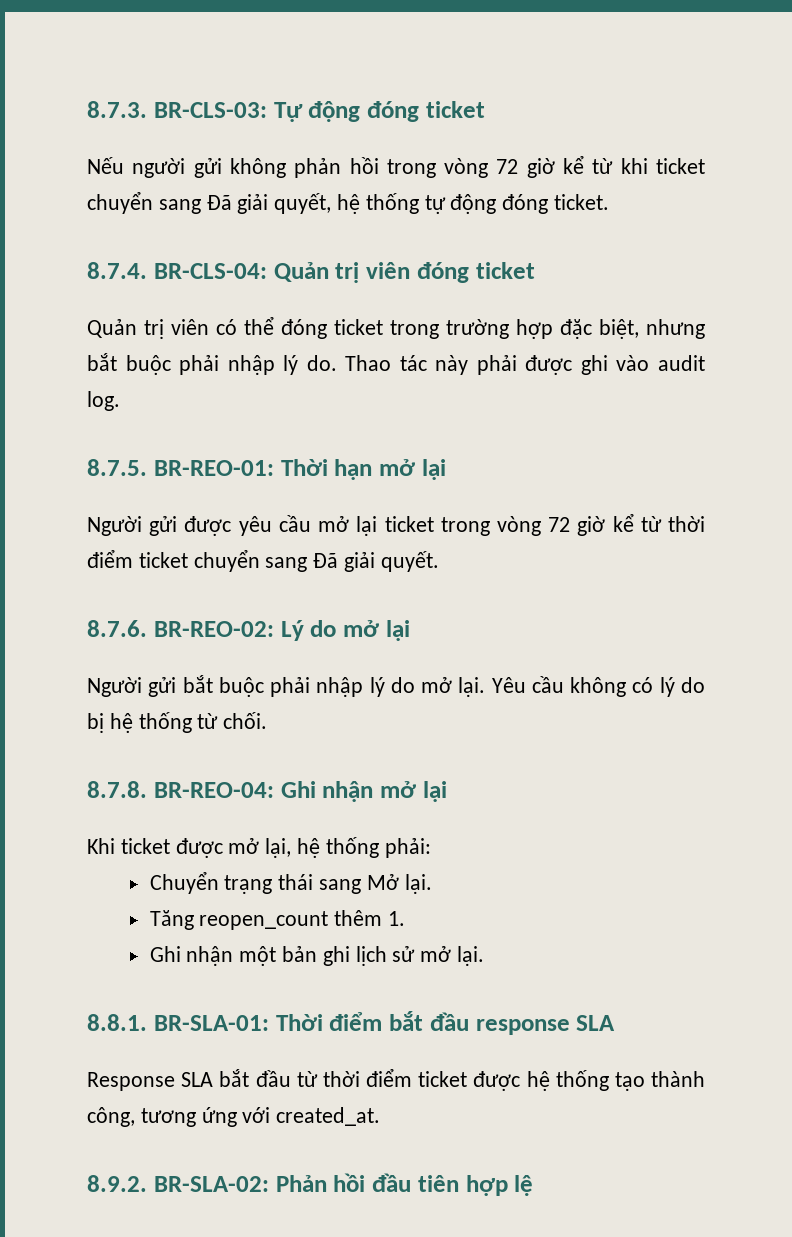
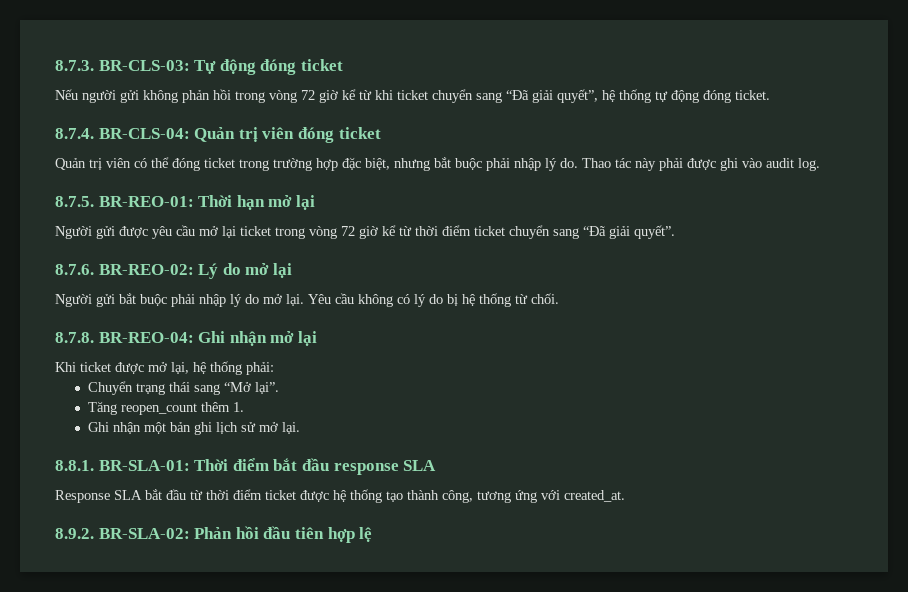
- Nếu người gửi không phản hồi trong vòng 72 giờ kể từ khi ticket chuyển sang Đã giải quyết, hệ thống tự động đóng ticket.
+ Nếu người gửi không phản hồi trong vòng 72 giờ kể từ khi ticket chuyển sang “Đã giải quyết”, hệ thống tự động đóng ticket.
- Người gửi được yêu cầu mở lại ticket trong vòng 72 giờ kể từ thời điểm ticket chuyển sang Đã giải quyết.
+ Người gửi được yêu cầu mở lại ticket trong vòng 72 giờ kể từ thời điểm ticket chuyển sang “Đã giải quyết”.
- Chuyển trạng thái sang Mở lại.
+ Chuyển trạng thái sang “Mở lại”.

